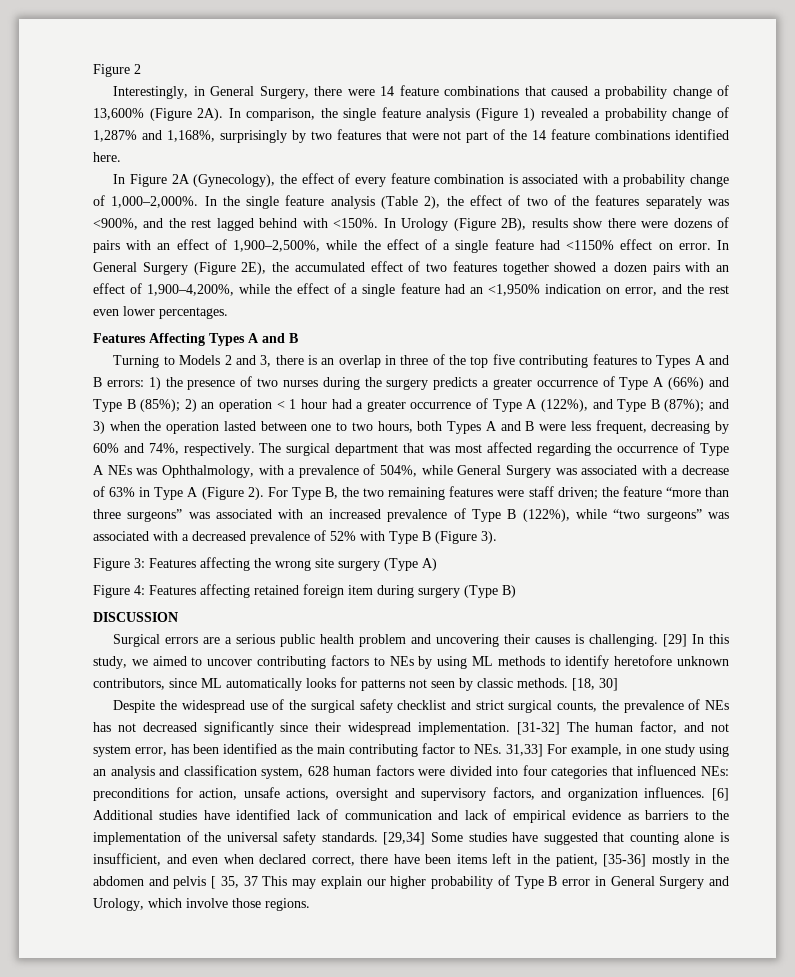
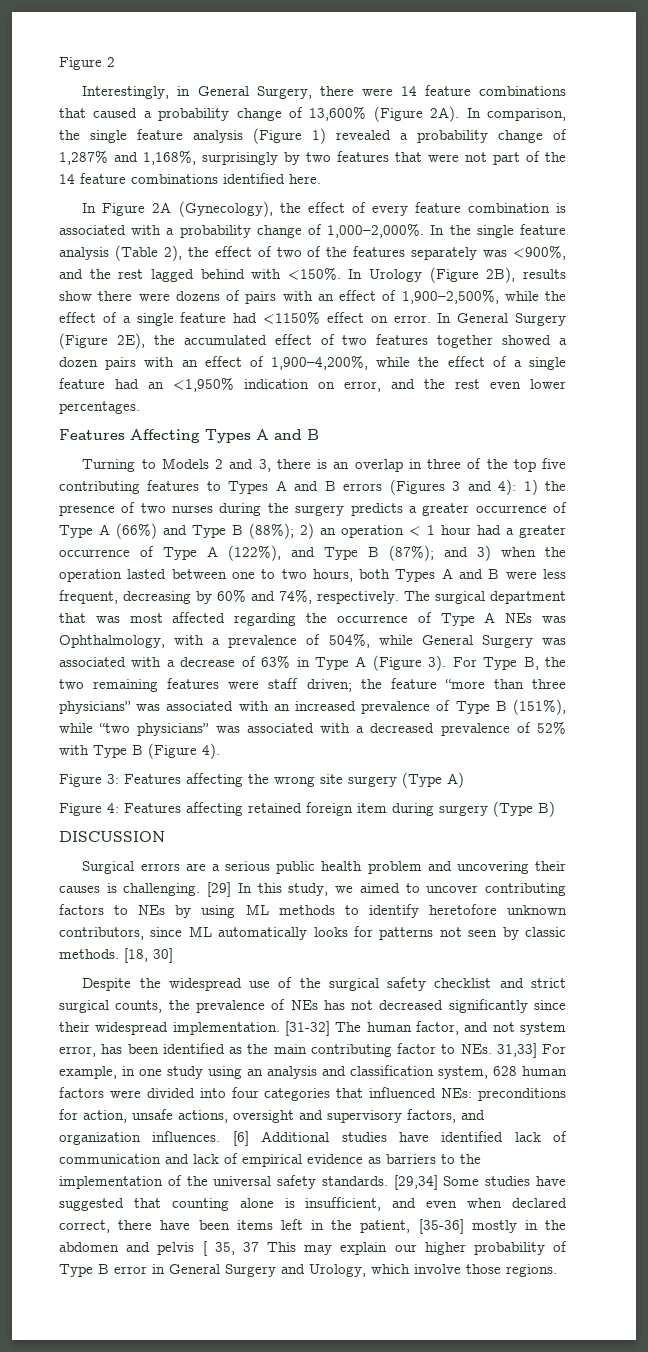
- Turning to Models 2 and 3, there is an overlap in three of the top five contributing features to Types A and B errors:
+ Turning to Models 2 and 3, there is an overlap in three of the top five contributing features to Types A and B errors (Figures 3 and 4):
- 1) the presence of two nurses during the surgery predicts a greater occurrence of Type A (66%) and Type B (85%);
+ 1) the presence of two nurses during the surgery predicts a greater occurrence of Type A (66%) and Type B (88%);
- The surgical department that was most affected regarding the occurrence of Type A NEs was Ophthalmology, with a prevalence of 504%, while General Surgery was associated with a decrease of 63% in Type A (Figure 2).
+ The surgical department that was most affected regarding the occurrence of Type A NEs was Ophthalmology, with a prevalence of 504%, while General Surgery was associated with a decrease of 63% in Type A (Figure 3).
- For Type B, the two remaining features were staff driven; the feature “more than three surgeons” was associated with an increased prevalence of Type B (122%), while “two surgeons” was associated with a decreased prevalence of 52% with Type B (Figure 3).
+ For Type B, the two remaining features were staff driven; the feature “more than three physicians” was associated with an increased prevalence of Type B (151%), while “two physicians” was associated with a decreased prevalence of 52% with Type B (Figure 4).

